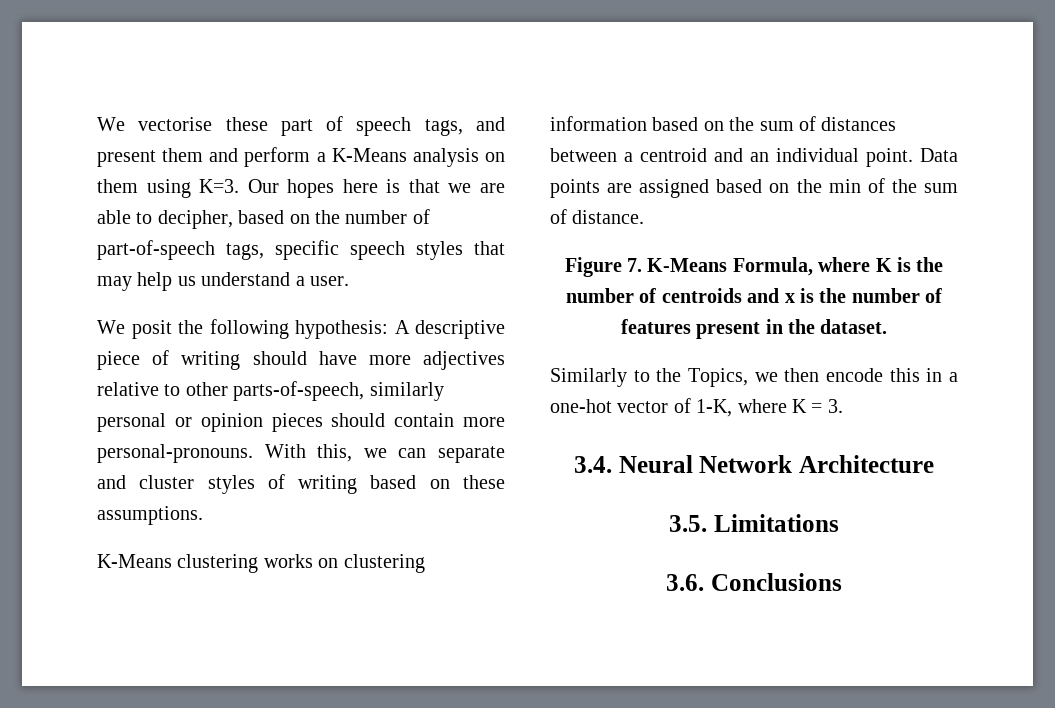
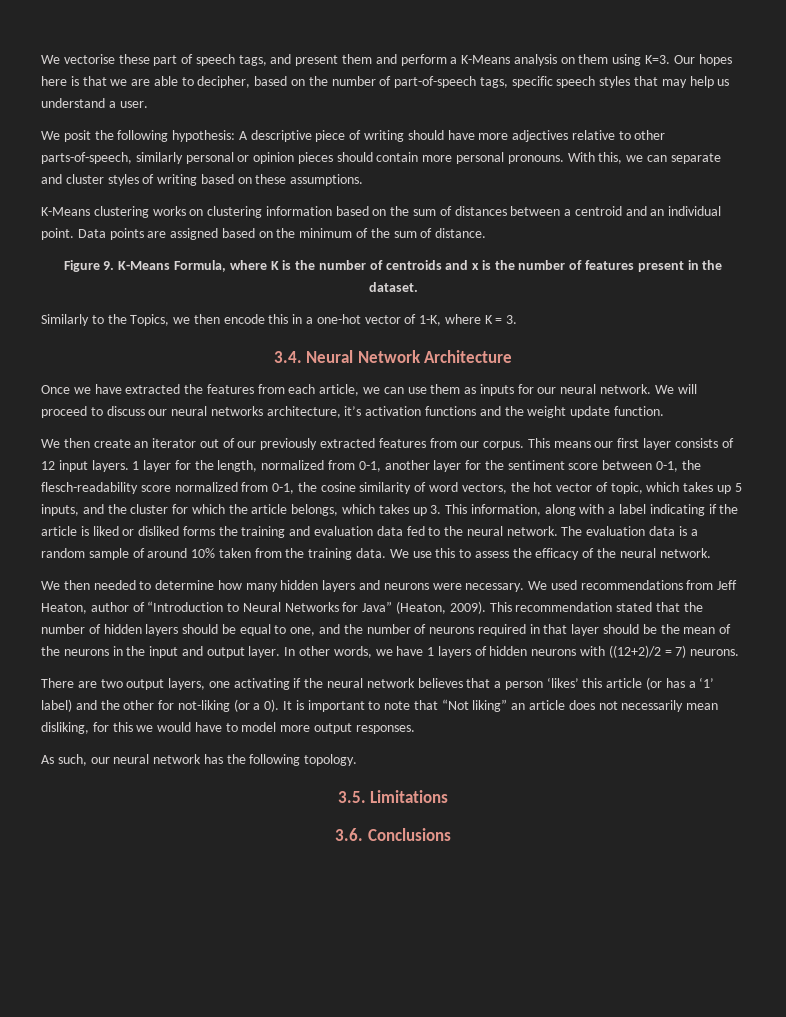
- We posit the following hypothesis: A descriptive piece of writing should have more adjectives relative to other parts-of-speech, similarly personal or opinion pieces should contain more personal-pronouns.
+ We posit the following hypothesis: A descriptive piece of writing should have more adjectives relative to other parts-of-speech, similarly personal or opinion pieces should contain more personal pronouns.
- Data points are assigned based on the min of the sum of distance.
+ Data points are assigned based on the minimum of the sum of distance.
- Figure 7. K-Means Formula, where K is the number of centroids and x is the number of features present in the dataset.
+ Figure 9. K-Means Formula, where K is the number of centroids and x is the number of features present in the dataset.
+ Once we have extracted the features from each article, we can use them as inputs for our neural network. We will proceed to discuss our neural networks architecture, it’s activation functions and the weight update function.
+ We then create an iterator out of our previously extracted features from our corpus. This means our first layer consists of 12 input layers. 1 layer for the length, normalized from 0-1, another layer for the sentiment score between 0-1, the flesch-readability score normalized from 0-1, the cosine similarity of word vectors, the hot vector of topic, which takes up 5 inputs, and the cluster for which the article belongs, which takes up 3. This information, along with a label indicating if the article is liked or disliked forms the training and evaluation data fed to the neural network. The evaluation data is a random sample of around 10% taken from the training data. We use this to assess the efficacy of the neural network.
+ We then needed to determine how many hidden layers and neurons were necessary. We used recommendations from Jeff Heaton, author of “Introduction to Neural Networks for Java” (Heaton, 2009). This recommendation stated that the number of hidden layers should be equal to one, and the number of neurons required in that layer should be the mean of the neurons in the input and output layer. In other words, we have 1 layers of hidden neurons with ((12+2)/2 = 7) neurons.
+ There are two output layers, one activating if the neural network believes that a person ‘likes’ this article (or has a ‘1’ label) and the other for not-liking (or a 0). It is important to note that “Not liking” an article does not necessarily mean disliking, for this we would have to model more output responses.
+ As such, our neural network has the following topology.

